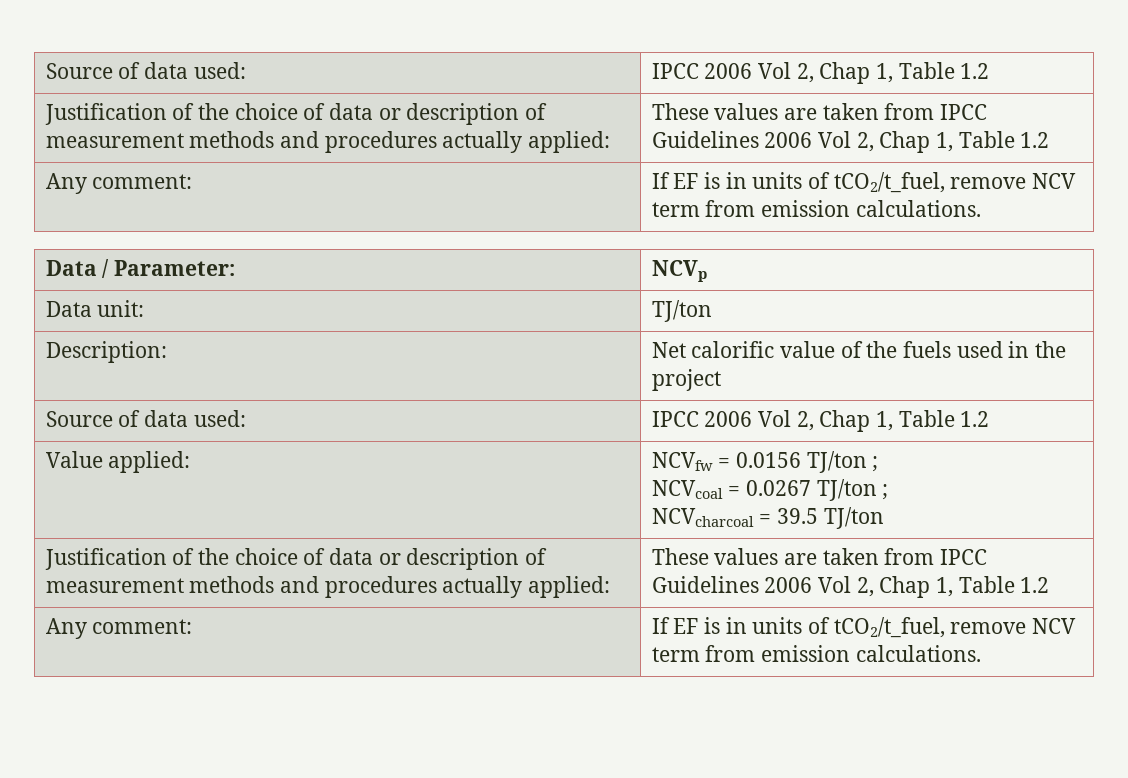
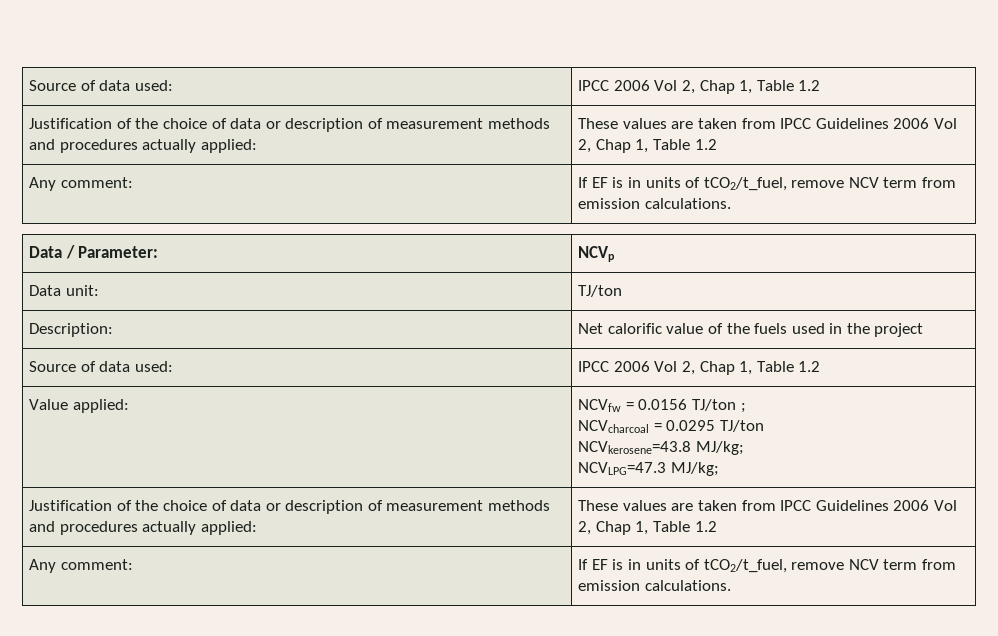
  Value applied: | NCVfw = 0.0156 TJ/ton ;
- NCVcoal = 0.0267 TJ/ton ;
- NCVcharcoal = 39.5 TJ/ton
+ NCVcharcoal = 0.0295 TJ/ton
+ NCVkerosene=43.8 MJ/kg;
+ NCVLPG=47.3 MJ/kg;

